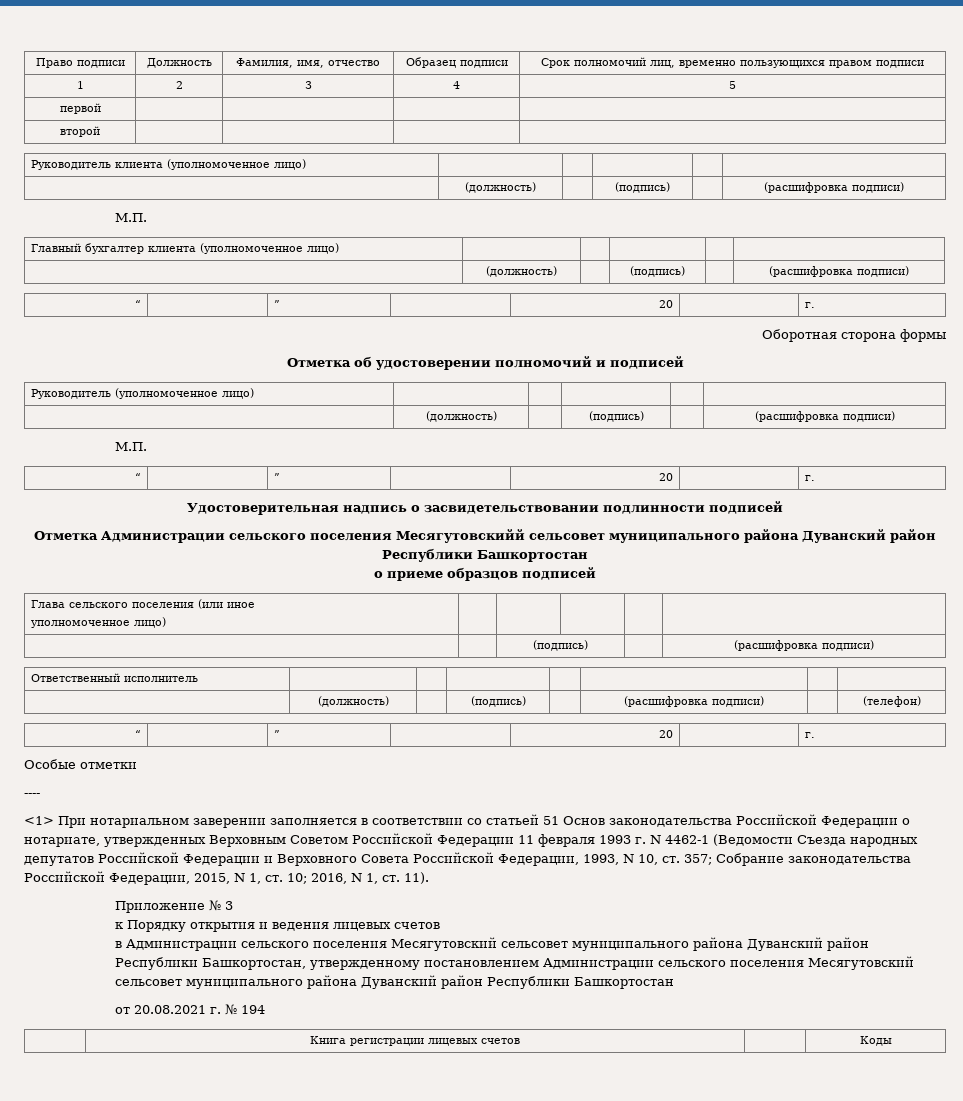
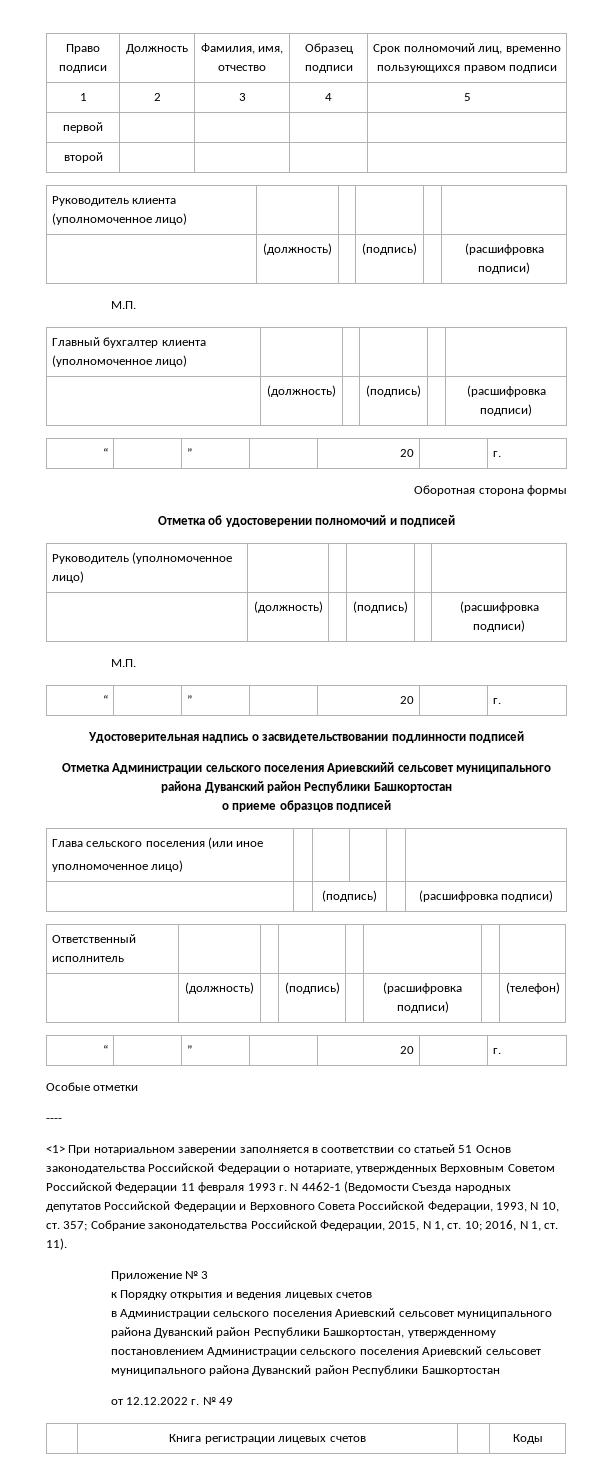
- Отметка Администрации сельского поселения Месягутовскийй сельсовет муниципального района Дуванский район Республики Башкортостан
+ Отметка Администрации сельского поселения Ариевскийй сельсовет муниципального района Дуванский район Республики Башкортостан
- в Администрации сельского поселения Месягутовский сельсовет муниципального района Дуванский район Республики Башкортостан, утвержденному постановлением Администрации сельского поселения Месягутовский сельсовет муниципального района Дуванский район Республики Башкортостан
+ в Администрации сельского поселения Ариевский сельсовет муниципального района Дуванский район Республики Башкортостан, утвержденному постановлением Администрации сельского поселения Ариевский сельсовет муниципального района Дуванский район Республики Башкортостан
- от 20.08.2021 г. № 194
+ от 12.12.2022 г. № 49

